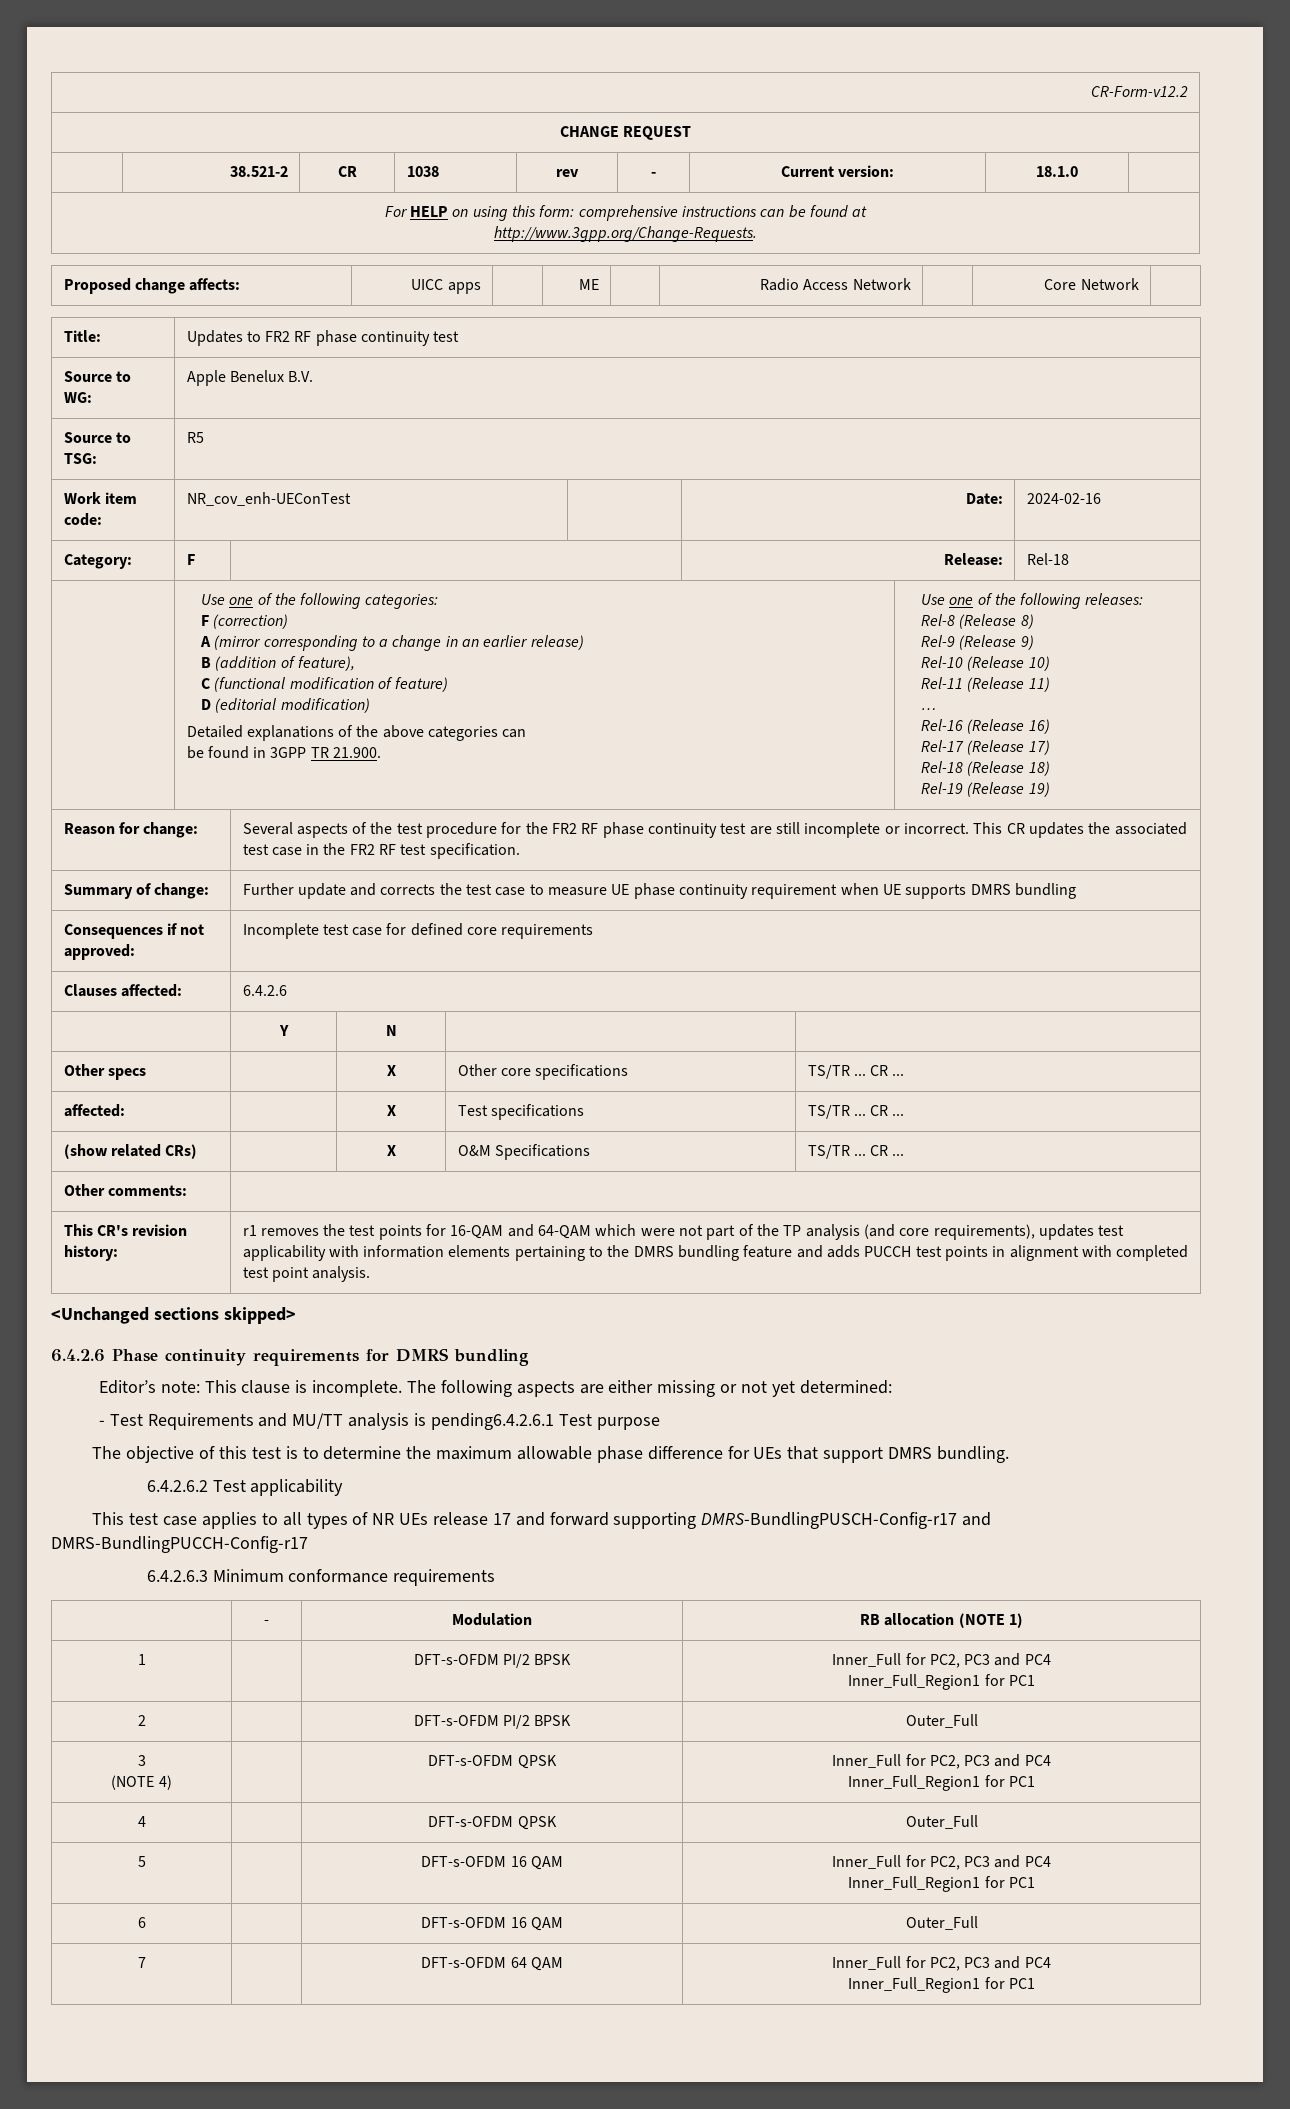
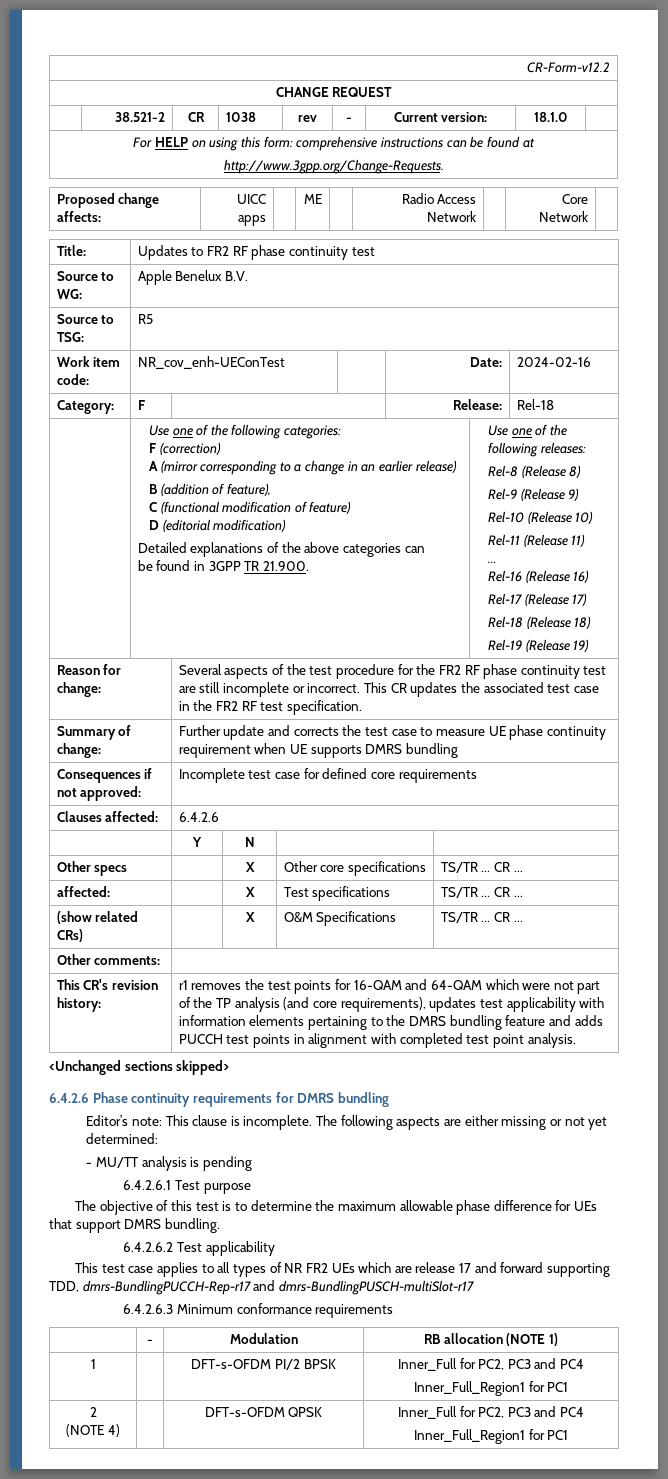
- - Test Requirements and MU/TT analysis is pending6.4.2.6.1 Test purpose
+ - MU/TT analysis is pending
+ 6.4.2.6.1 Test purpose
- This test case applies to all types of NR UEs release 17 and forward supporting DMRS-BundlingPUSCH-Config-r17 and DMRS-BundlingPUCCH-Config-r17
+ This test case applies to all types of NR FR2 UEs which are release 17 and forward supporting TDD, dmrs-BundlingPUCCH-Rep-r17 and dmrs-BundlingPUSCH-multiSlot-r17
- 2 | | DFT-s-OFDM PI/2 BPSK | Outer_Full
- 3
+ 2
- 4 | | DFT-s-OFDM QPSK | Outer_Full
- 5 | | DFT-s-OFDM 16 QAM | Inner_Full for PC2, PC3 and PC4
- Inner_Full_Region1 for PC1
- 6 | | DFT-s-OFDM 16 QAM | Outer_Full
- 7 | | DFT-s-OFDM 64 QAM | Inner_Full for PC2, PC3 and PC4
- Inner_Full_Region1 for PC1

